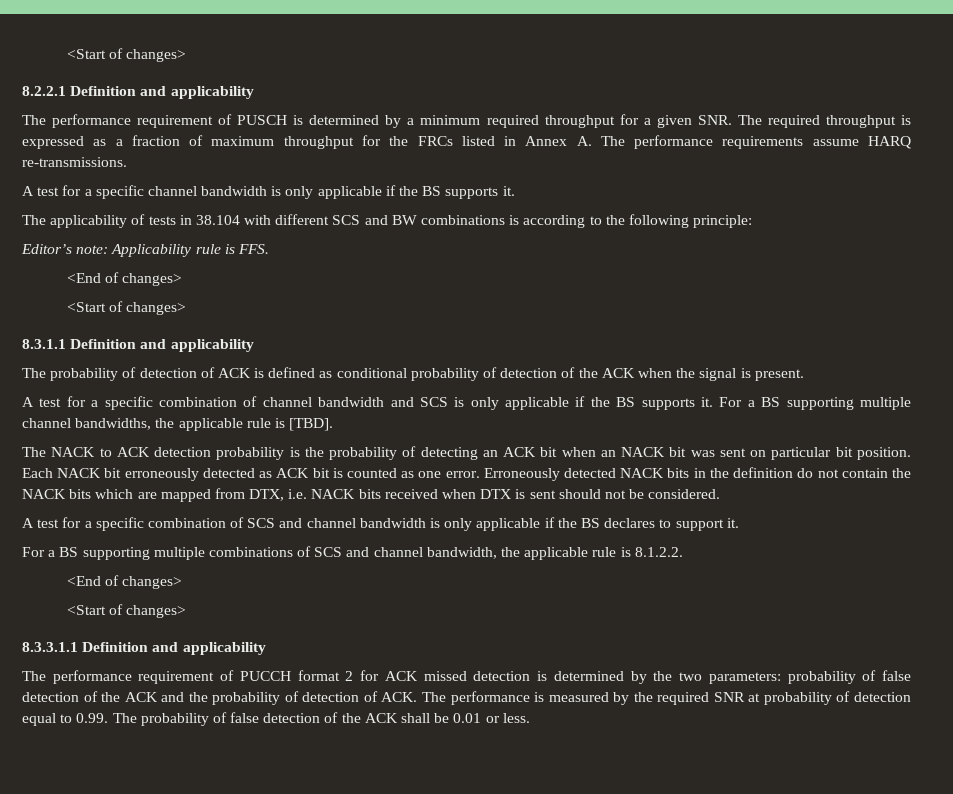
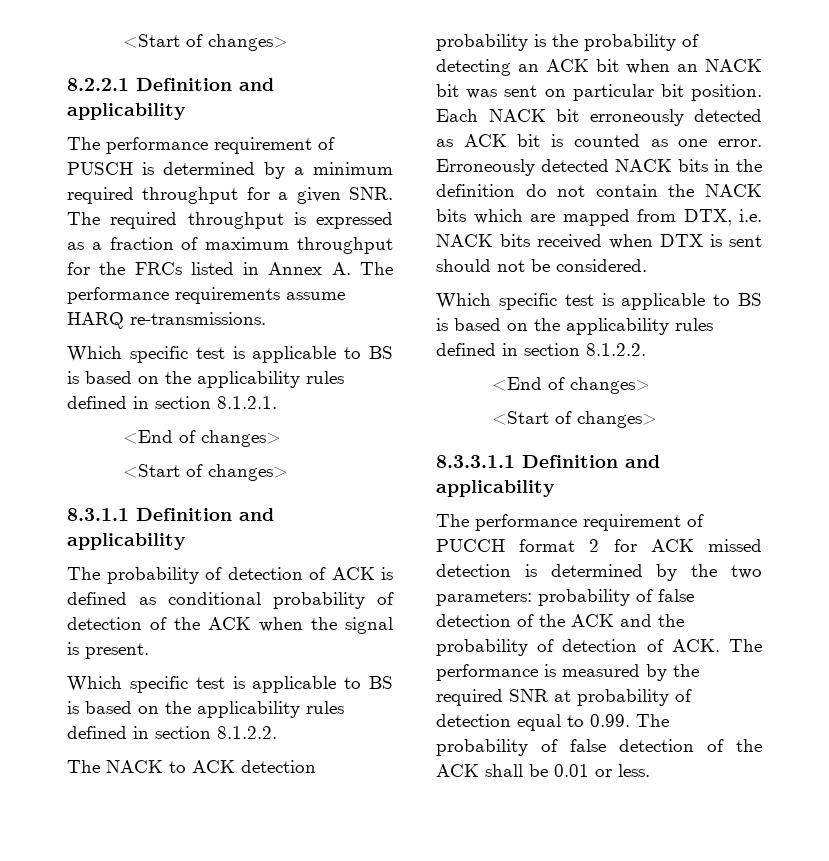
- A test for a specific channel bandwidth is only applicable if the BS supports it.
- The applicability of tests in 38.104 with different SCS and BW combinations is according to the following principle:
- Editor’s note: Applicability rule is FFS.
+ Which specific test is applicable to BS is based on the applicability rules defined in section 8.1.2.1.
  The probability of detection of ACK is defined as conditional probability of detection of the ACK when the signal is present.
- A test for a specific combination of channel bandwidth and SCS is only applicable if the BS supports it. For a BS supporting multiple channel bandwidths, the applicable rule is [TBD].
+ Which specific test is applicable to BS is based on the applicability rules defined in section 8.1.2.2.
  Erroneously detected NACK bits in the definition do not contain the NACK bits which are mapped from DTX, i.e. NACK bits received when DTX is sent should not be considered.
- A test for a specific combination of SCS and channel bandwidth is only applicable if the BS declares to support it.
- For a BS supporting multiple combinations of SCS and channel bandwidth, the applicable rule is 8.1.2.2.
+ Which specific test is applicable to BS is based on the applicability rules defined in section 8.1.2.2.

